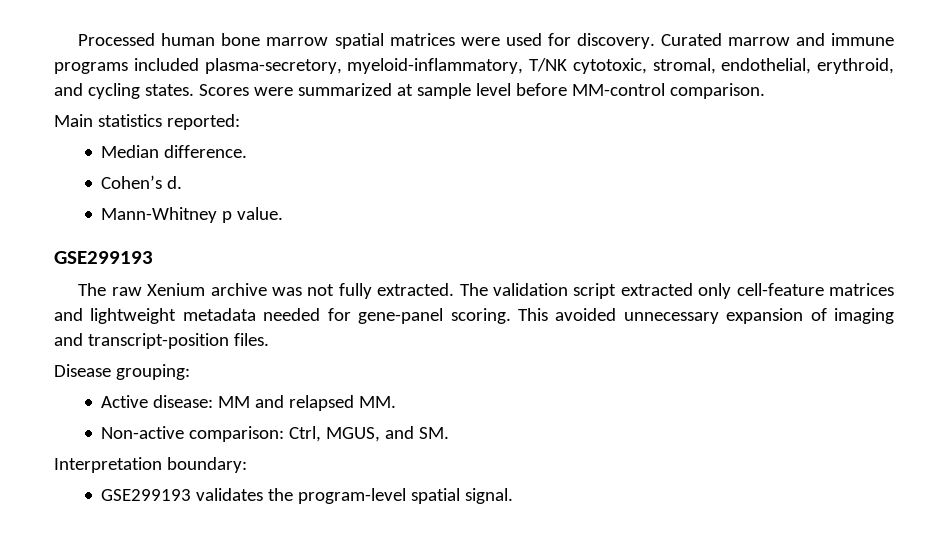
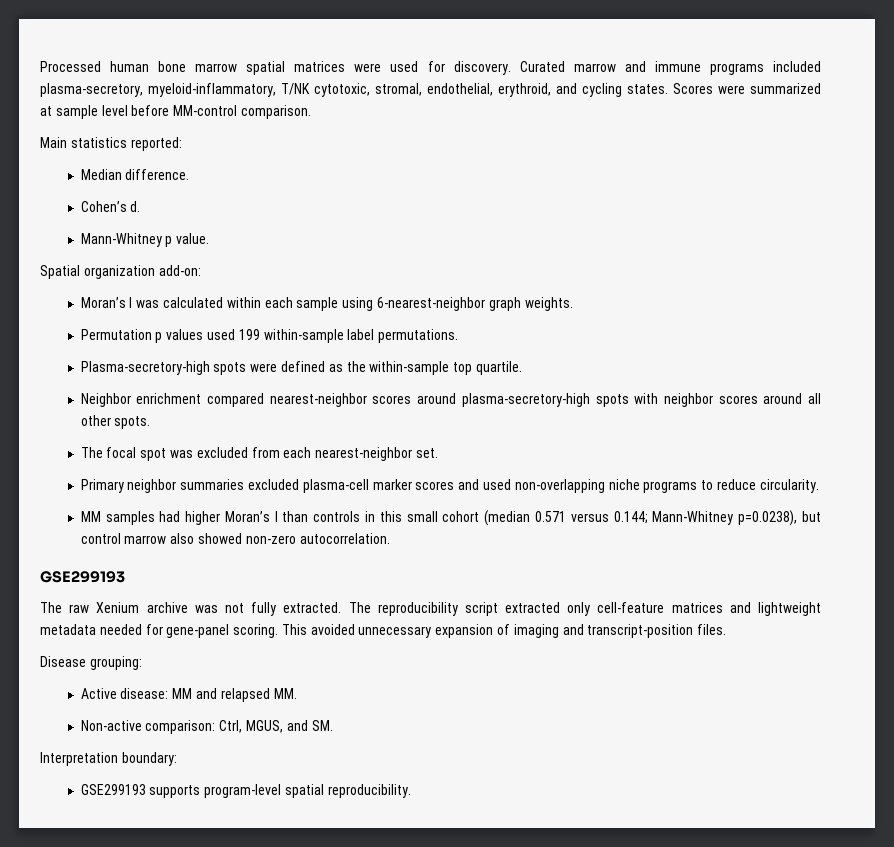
+ Spatial organization add-on:
+ Moran’s I was calculated within each sample using 6-nearest-neighbor graph weights.
+ Permutation p values used 199 within-sample label permutations.
+ Plasma-secretory-high spots were defined as the within-sample top quartile.
+ Neighbor enrichment compared nearest-neighbor scores around plasma-secretory-high spots with neighbor scores around all other spots.
+ The focal spot was excluded from each nearest-neighbor set.
+ Primary neighbor summaries excluded plasma-cell marker scores and used non-overlapping niche programs to reduce circularity.
+ MM samples had higher Moran’s I than controls in this small cohort (median 0.571 versus 0.144; Mann-Whitney p=0.0238), but control marrow also showed non-zero autocorrelation.
- The validation script extracted only cell-feature matrices and lightweight metadata needed for gene-panel scoring.
+ The reproducibility script extracted only cell-feature matrices and lightweight metadata needed for gene-panel scoring.
- GSE299193 validates the program-level spatial signal.
+ GSE299193 supports program-level spatial reproducibility.

